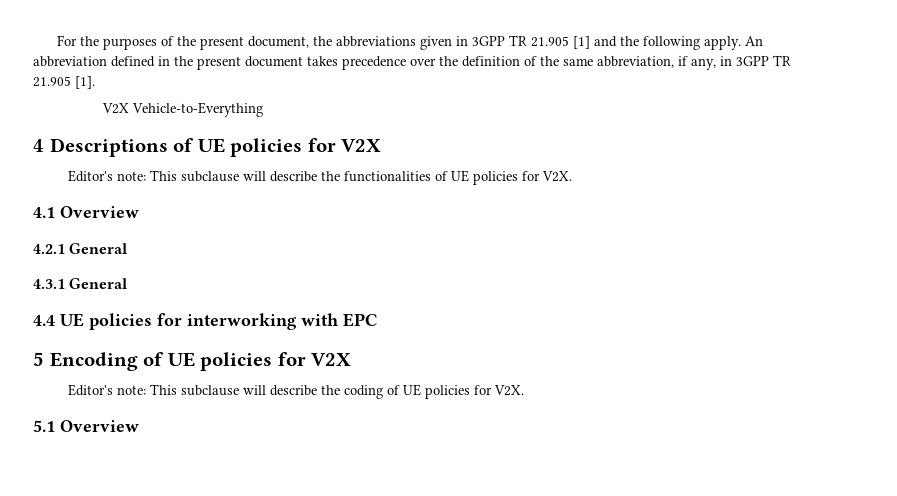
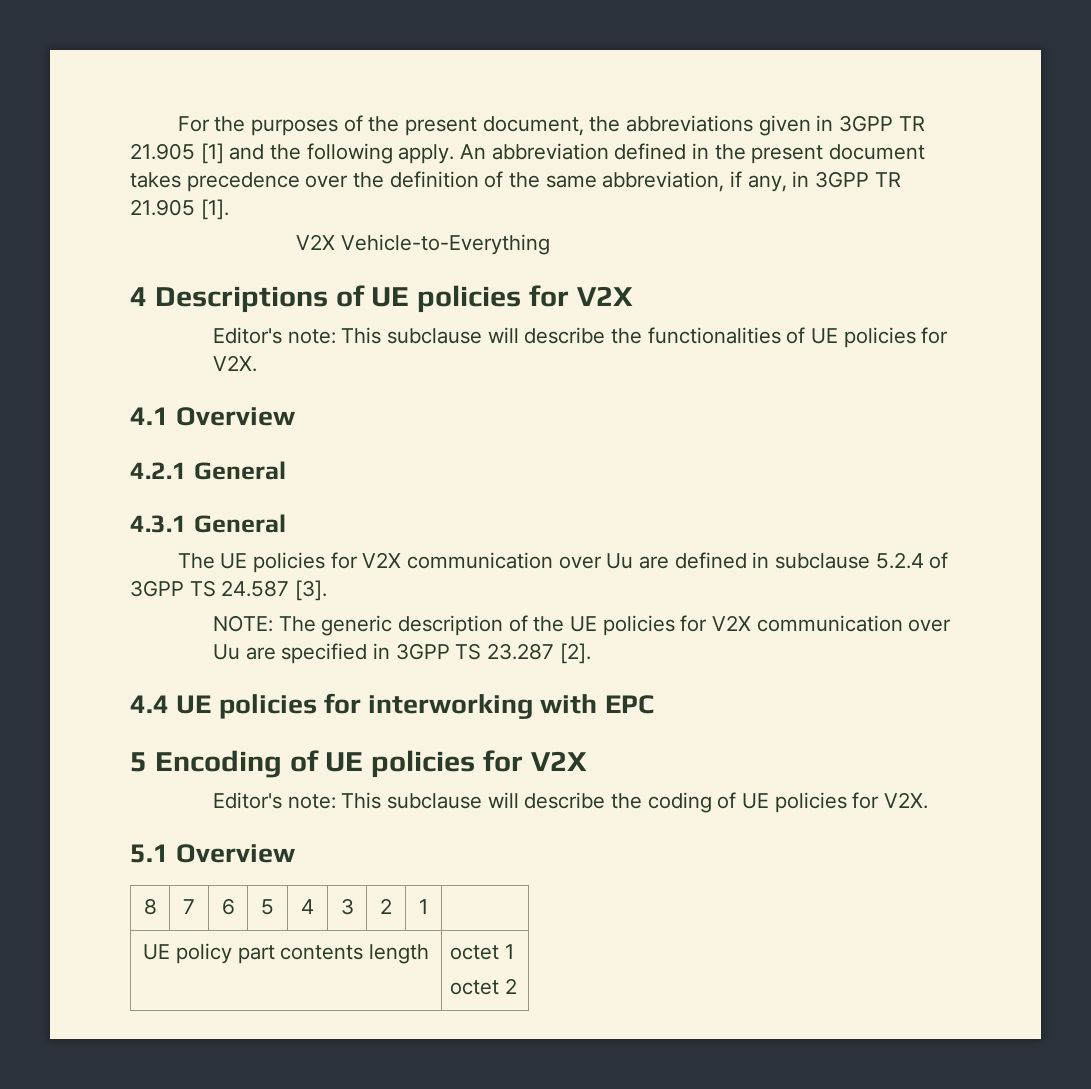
+ The UE policies for V2X communication over Uu are defined in subclause 5.2.4 of 3GPP TS 24.587 [3].
+ NOTE: The generic description of the UE policies for V2X communication over Uu are specified in 3GPP TS 23.287 [2].
+ 8 | 7 | 6 | 5 | 4 | 3 | 2 | 1 |
+ UE policy part contents length | octet 1
+ octet 2

